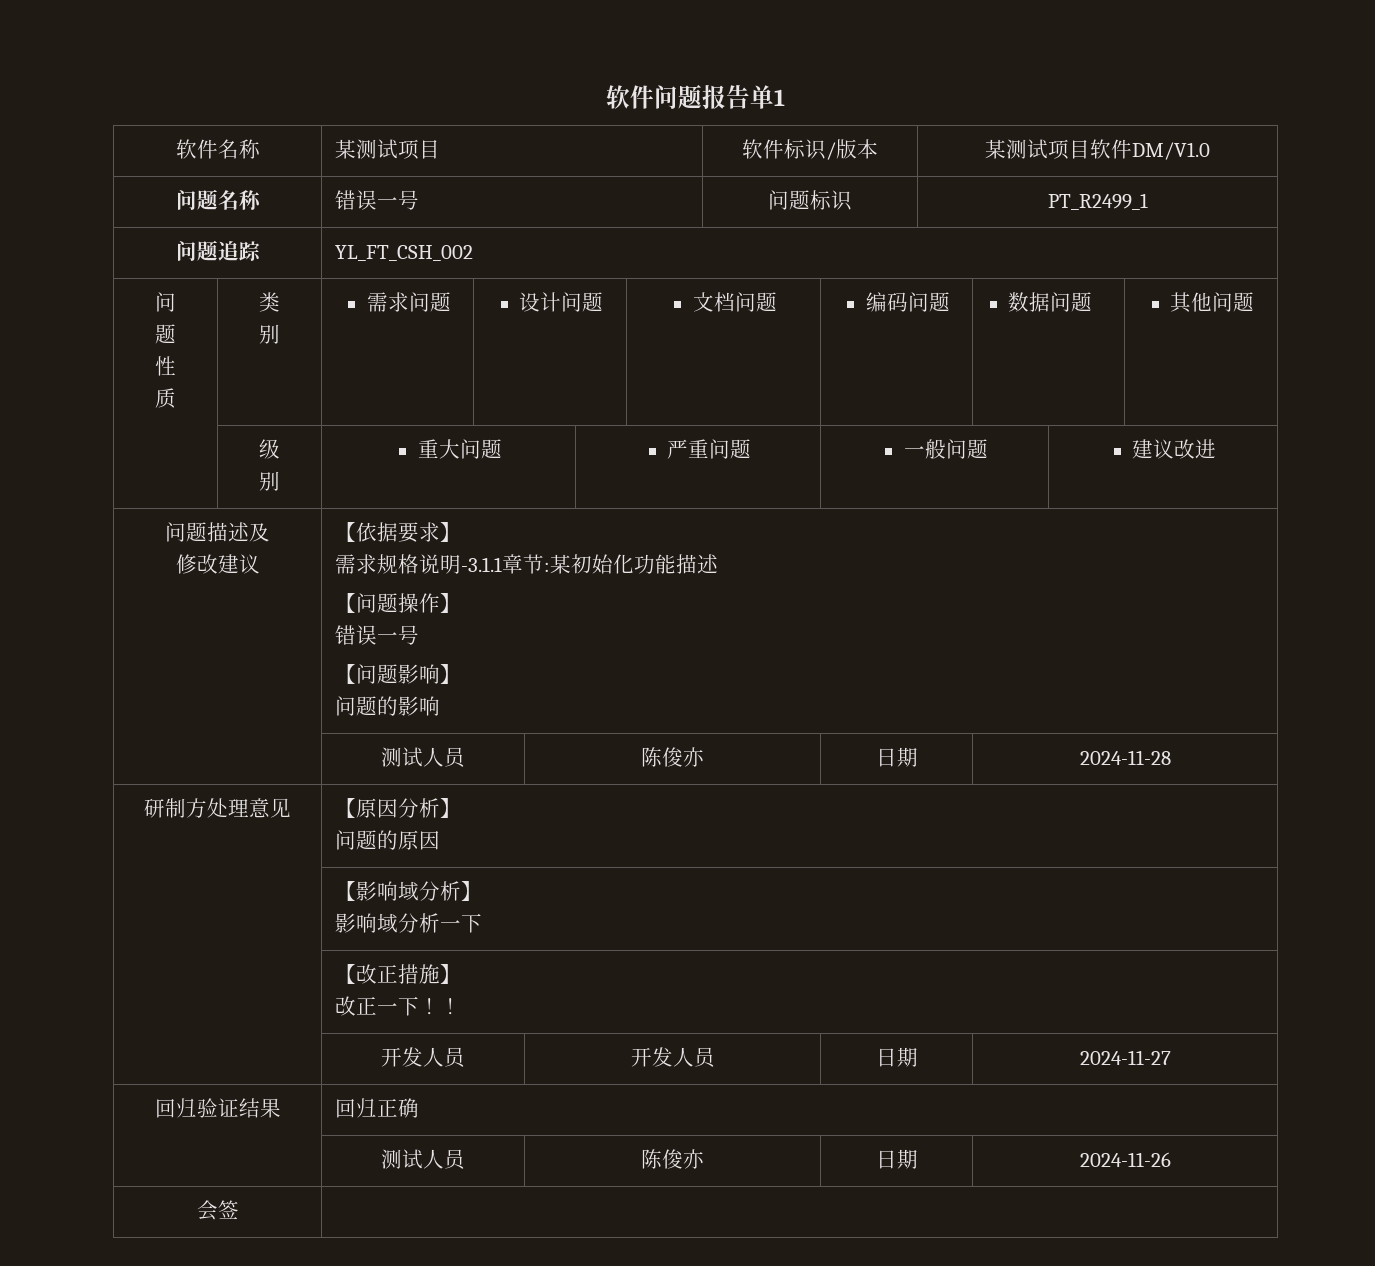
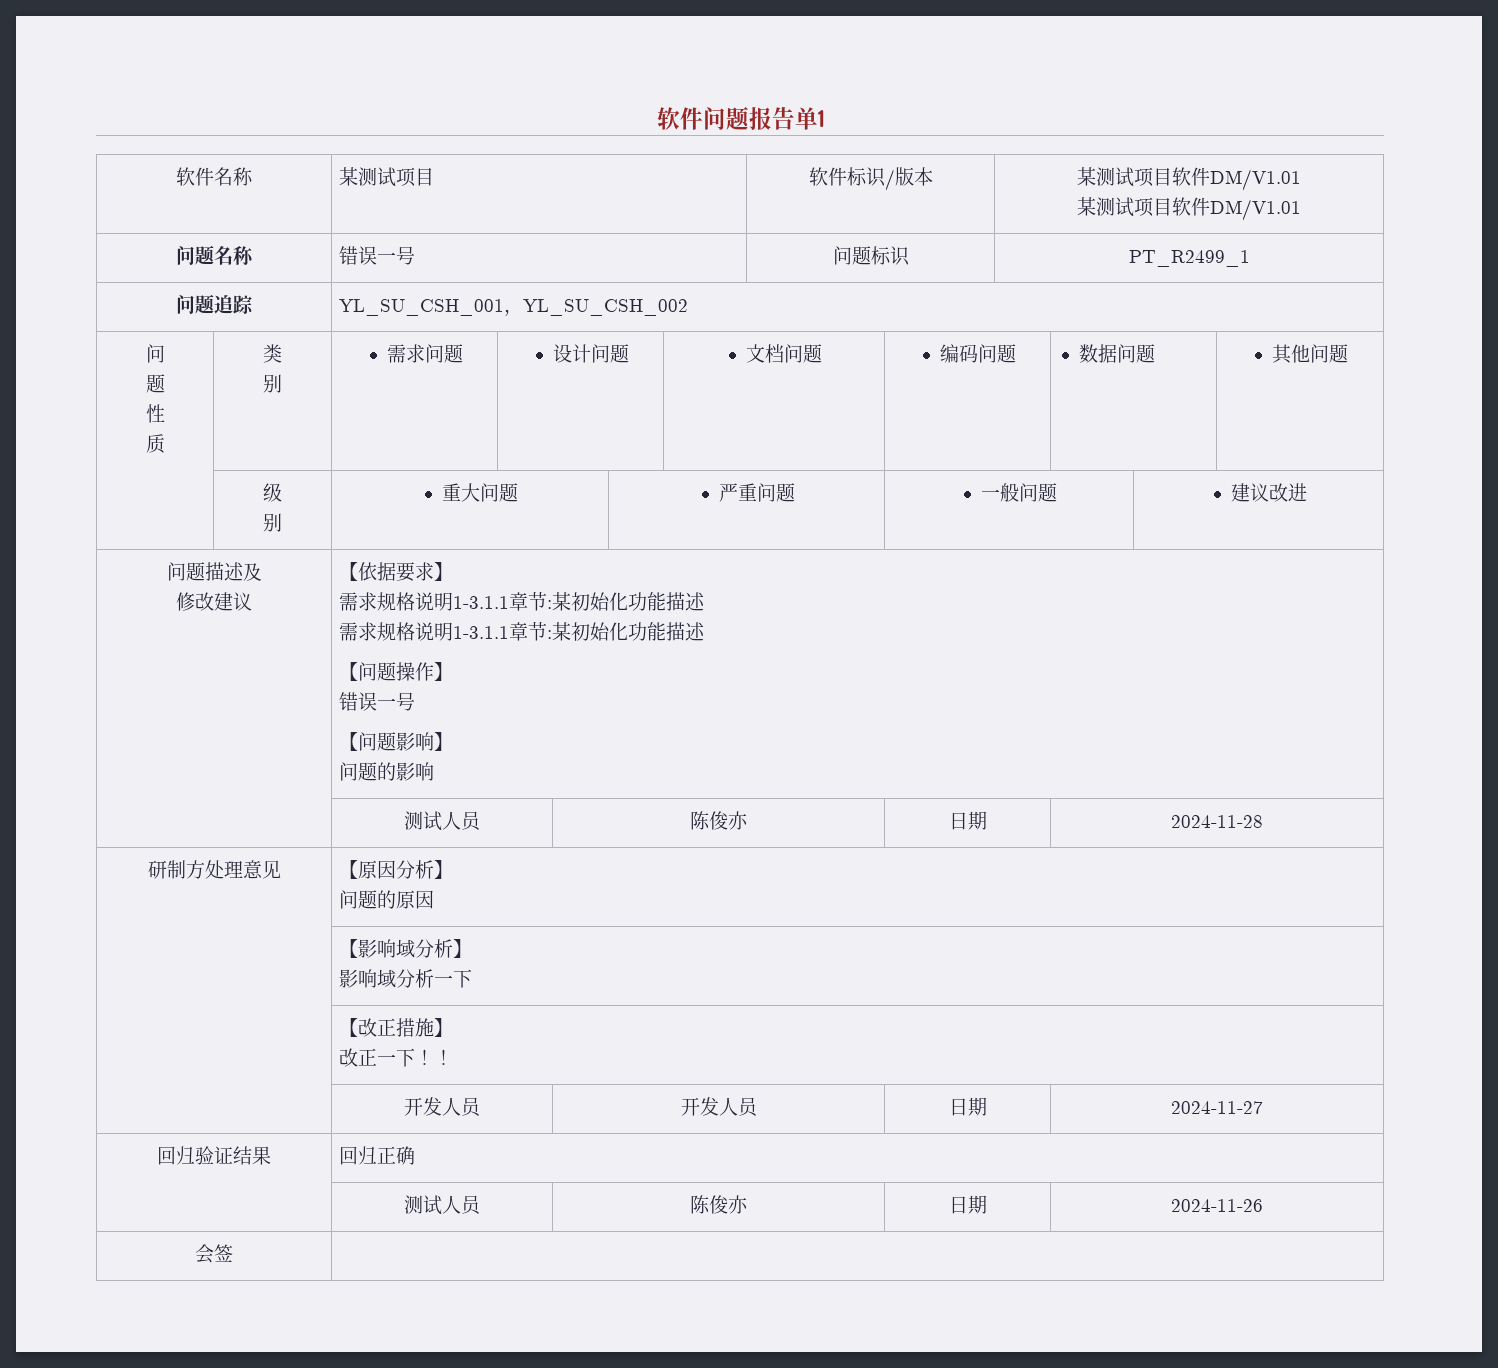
- 软件名称 | 某测试项目 | 软件标识/版本 | 某测试项目软件DM/V1.0
+ 软件名称 | 某测试项目 | 软件标识/版本 | 某测试项目软件DM/V1.01
+ 某测试项目软件DM/V1.01
- 问题追踪 | YL_FT_CSH_002
+ 问题追踪 | YL_SU_CSH_001，YL_SU_CSH_002
  问题描述及
  修改建议 | 【依据要求】
- 需求规格说明-3.1.1章节:某初始化功能描述
+ 需求规格说明1-3.1.1章节:某初始化功能描述
+ 需求规格说明1-3.1.1章节:某初始化功能描述

